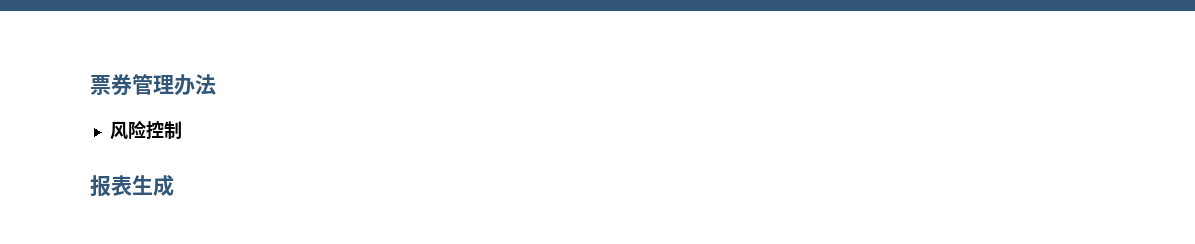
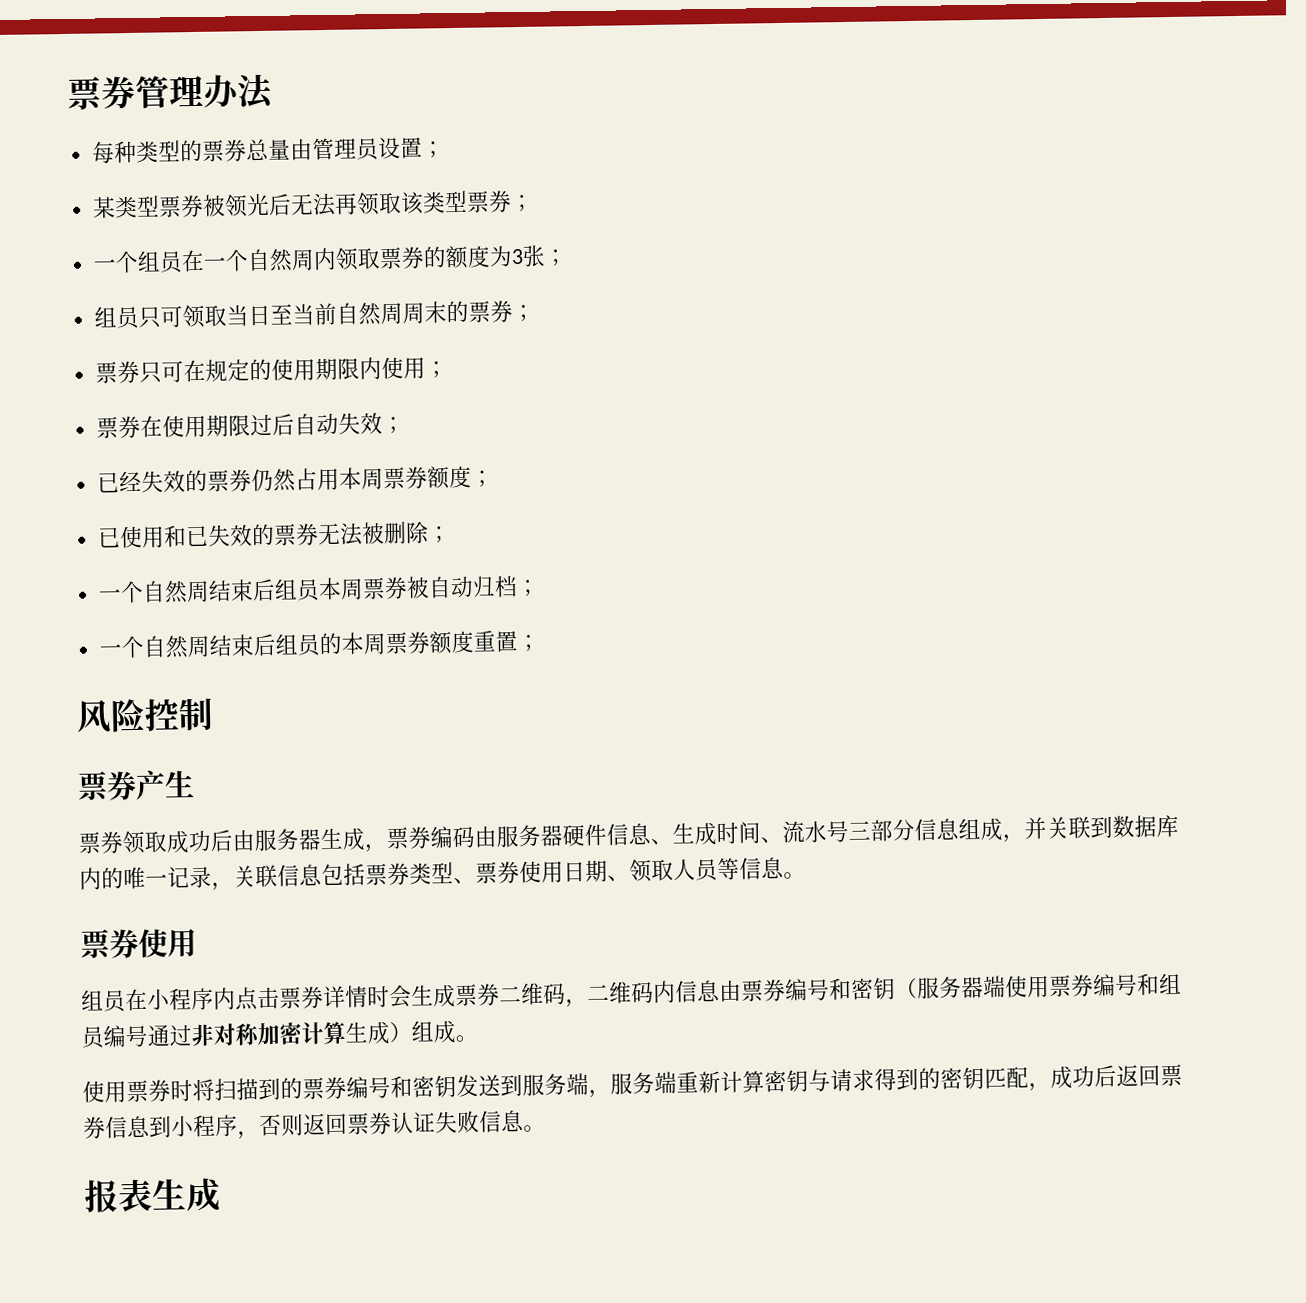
+ 每种类型的票券总量由管理员设置；
+ 某类型票券被领光后无法再领取该类型票券；
+ 一个组员在一个自然周内领取票券的额度为3张；
+ 组员只可领取当日至当前自然周周末的票券；
+ 票券只可在规定的使用期限内使用；
+ 票券在使用期限过后自动失效；
+ 已经失效的票券仍然占用本周票券额度；
+ 已使用和已失效的票券无法被删除；
+ 一个自然周结束后组员本周票券被自动归档；
+ 一个自然周结束后组员的本周票券额度重置；
  风险控制
+ 票券产生
+ 票券领取成功后由服务器生成，票券编码由服务器硬件信息、生成时间、流水号三部分信息组成，并关联到数据库内的唯一记录，关联信息包括票券类型、票券使用日期、领取人员等信息。
+ 票券使用
+ 组员在小程序内点击票券详情时会生成票券二维码，二维码内信息由票券编号和密钥（服务器端使用票券编号和组员编号通过非对称加密计算生成）组成。
+ 使用票券时将扫描到的票券编号和密钥发送到服务端，服务端重新计算密钥与请求得到的密钥匹配，成功后返回票券信息到小程序，否则返回票券认证失败信息。

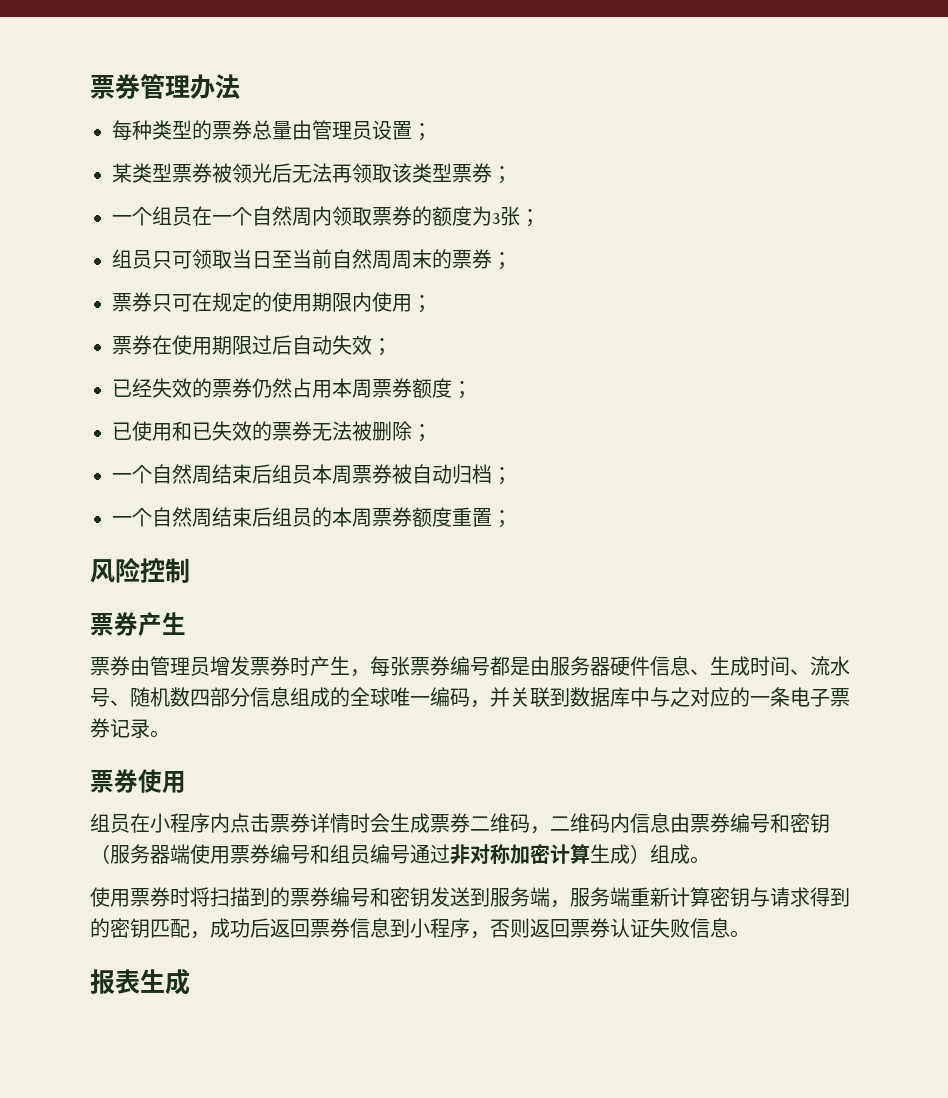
- 票券领取成功后由服务器生成，票券编码由服务器硬件信息、生成时间、流水号三部分信息组成，并关联到数据库内的唯一记录，关联信息包括票券类型、票券使用日期、领取人员等信息。
+ 票券由管理员增发票券时产生，每张票券编号都是由服务器硬件信息、生成时间、流水号、随机数四部分信息组成的全球唯一编码，并关联到数据库中与之对应的一条电子票券记录。

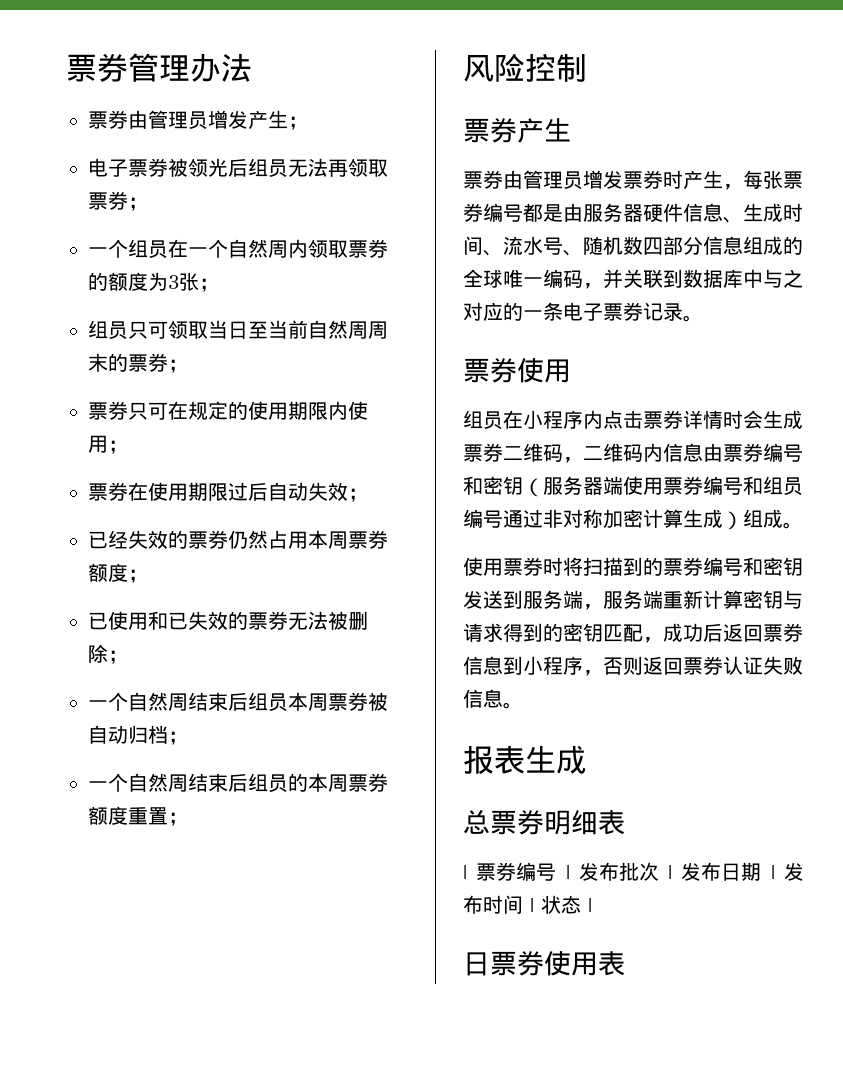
- 每种类型的票券总量由管理员设置；
- 某类型票券被领光后无法再领取该类型票券；
+ 票券由管理员增发产生；
+ 电子票券被领光后组员无法再领取票券；
+ 总票券明细表
+ | 票券编号 | 发布批次 | 发布日期 | 发布时间 | 状态 |
+ 日票券使用表

